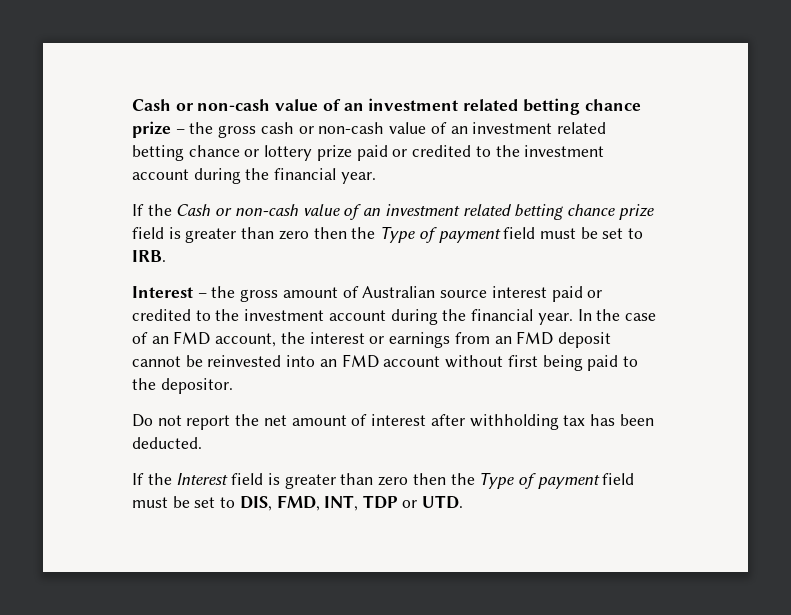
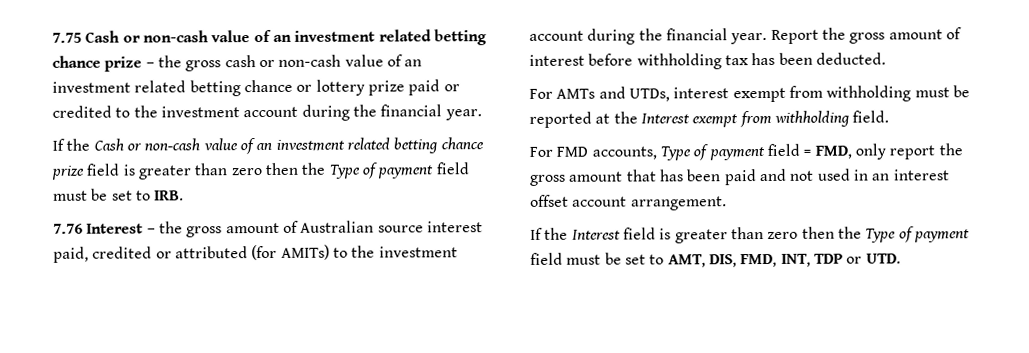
- Cash or non-cash value of an investment related betting chance prize – the gross cash or non-cash value of an investment related betting chance or lottery prize paid or credited to the investment account during the financial year.
+ 7.75 Cash or non-cash value of an investment related betting chance prize – the gross cash or non-cash value of an investment related betting chance or lottery prize paid or credited to the investment account during the financial year.
- Interest – the gross amount of Australian source interest paid or credited to the investment account during the financial year. In the case of an FMD account, the interest or earnings from an FMD deposit cannot be reinvested into an FMD account without first being paid to the depositor.
- Do not report the net amount of interest after withholding tax has been deducted.
+ 7.76 Interest – the gross amount of Australian source interest paid, credited or attributed (for AMITs) to the investment account during the financial year. Report the gross amount of interest before withholding tax has been deducted.
+ For AMTs and UTDs, interest exempt from withholding must be reported at the Interest exempt from withholding field.
+ For FMD accounts, Type of payment field = FMD, only report the gross amount that has been paid and not used in an interest offset account arrangement.
- If the Interest field is greater than zero then the Type of payment field must be set to DIS, FMD, INT, TDP or UTD.
+ If the Interest field is greater than zero then the Type of payment field must be set to AMT, DIS, FMD, INT, TDP or UTD.

